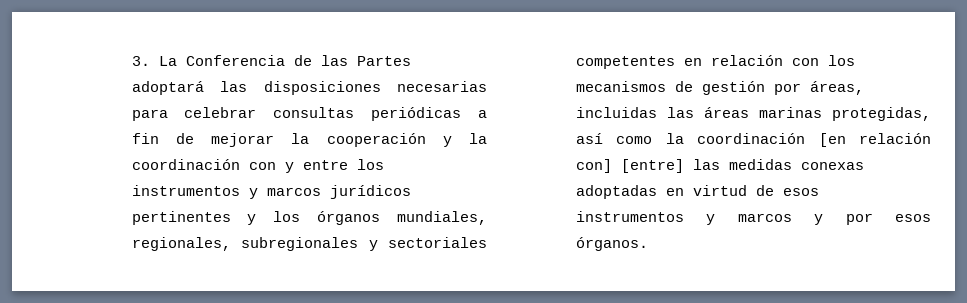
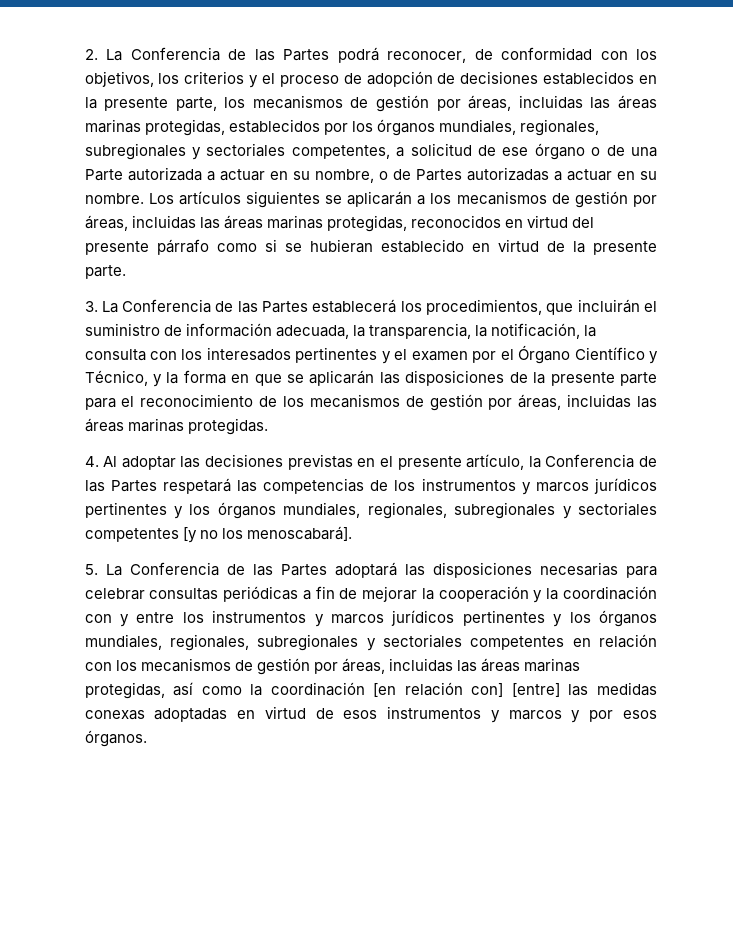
+ 2. La Conferencia de las Partes podrá reconocer, de conformidad con los objetivos, los criterios y el proceso de adopción de decisiones establecidos en la presente parte, los mecanismos de gestión por áreas, incluidas las áreas marinas protegidas, establecidos por los órganos mundiales, regionales, subregionales y sectoriales competentes, a solicitud de ese órgano o de una Parte autorizada a actuar en su nombre, o de Partes autorizadas a actuar en su nombre. Los artículos siguientes se aplicarán a los mecanismos de gestión por áreas, incluidas las áreas marinas protegidas, reconocidos en virtud del presente párrafo como si se hubieran establecido en virtud de la presente parte.
- 3. La Conferencia de las Partes adoptará las disposiciones necesarias para celebrar consultas periódicas a fin de mejorar la cooperación y la coordinación con y entre los instrumentos y marcos jurídicos pertinentes y los órganos mundiales, regionales, subregionales y sectoriales competentes en relación con los mecanismos de gestión por áreas, incluidas las áreas marinas protegidas, así como la coordinación [en relación con] [entre] las medidas conexas adoptadas en virtud de esos instrumentos y marcos y por esos órganos.
+ 3. La Conferencia de las Partes establecerá los procedimientos, que incluirán el suministro de información adecuada, la transparencia, la notificación, la consulta con los interesados pertinentes y el examen por el Órgano Científico y Técnico, y la forma en que se aplicarán las disposiciones de la presente parte para el reconocimiento de los mecanismos de gestión por áreas, incluidas las áreas marinas protegidas.
+ 4. Al adoptar las decisiones previstas en el presente artículo, la Conferencia de las Partes respetará las competencias de los instrumentos y marcos jurídicos pertinentes y los órganos mundiales, regionales, subregionales y sectoriales competentes [y no los menoscabará].
+ 5. La Conferencia de las Partes adoptará las disposiciones necesarias para celebrar consultas periódicas a fin de mejorar la cooperación y la coordinación con y entre los instrumentos y marcos jurídicos pertinentes y los órganos mundiales, regionales, subregionales y sectoriales competentes en relación con los mecanismos de gestión por áreas, incluidas las áreas marinas protegidas, así como la coordinación [en relación con] [entre] las medidas conexas adoptadas en virtud de esos instrumentos y marcos y por esos órganos.

